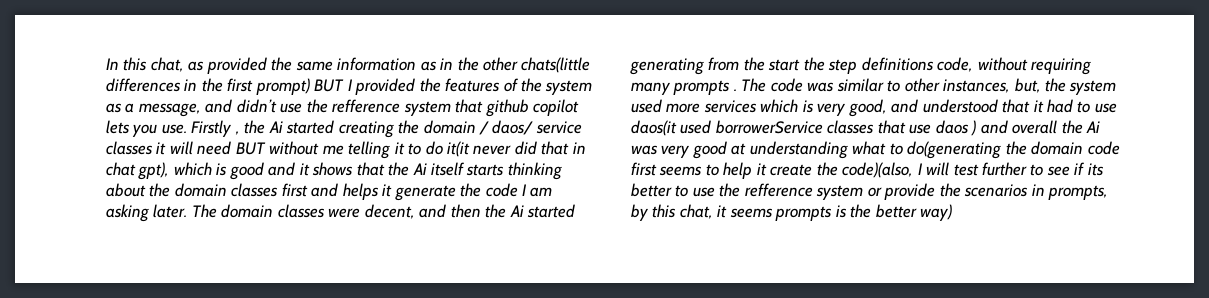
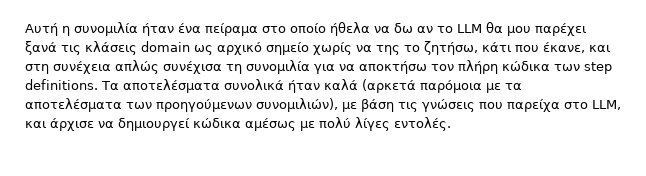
- In this chat, as provided the same information as in the other chats(little differences in the first prompt) BUT I provided the features of the system as a message, and didn’t use the refference system that github copilot lets you use. Firstly , the Ai started creating the domain / daos/ service classes it will need BUT without me telling it to do it(it never did that in chat gpt), which is good and it shows that the Ai itself starts thinking about the domain classes first and helps it generate the code I am asking later. The domain classes were decent, and then the Ai started generating from the start the step definitions code, without requiring many prompts . The code was similar to other instances, but, the system used more services which is very good, and understood that it had to use daos(it used borrowerService classes that use daos ) and overall the Ai was very good at understanding what to do(generating the domain code first seems to help it create the code)(also, I will test further to see if its better to use the refference system or provide the scenarios in prompts, by this chat, it seems prompts is the better way)
+ Αυτή η συνομιλία ήταν ένα πείραμα στο οποίο ήθελα να δω αν το LLM θα μου παρέχει ξανά τις κλάσεις domain ως αρχικό σημείο χωρίς να της το ζητήσω, κάτι που έκανε, και στη συνέχεια απλώς συνέχισα τη συνομιλία για να αποκτήσω τον πλήρη κώδικα των step definitions. Τα αποτελέσματα συνολικά ήταν καλά (αρκετά παρόμοια με τα αποτελέσματα των προηγούμενων συνομιλιών), με βάση τις γνώσεις που παρείχα στο LLM, και άρχισε να δημιουργεί κώδικα αμέσως με πολύ λίγες εντολές.

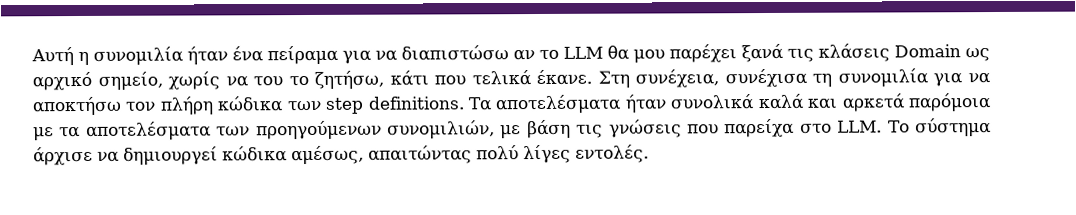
- Αυτή η συνομιλία ήταν ένα πείραμα στο οποίο ήθελα να δω αν το LLM θα μου παρέχει ξανά τις κλάσεις domain ως αρχικό σημείο χωρίς να της το ζητήσω, κάτι που έκανε, και στη συνέχεια απλώς συνέχισα τη συνομιλία για να αποκτήσω τον πλήρη κώδικα των step definitions.
+ Αυτή η συνομιλία ήταν ένα πείραμα για να διαπιστώσω αν το LLM θα μου παρέχει ξανά τις κλάσεις Domain ως αρχικό σημείο, χωρίς να του το ζητήσω, κάτι που τελικά έκανε. Στη συνέχεια, συνέχισα τη συνομιλία για να αποκτήσω τον πλήρη κώδικα των step definitions.
- Τα αποτελέσματα συνολικά ήταν καλά (αρκετά παρόμοια με τα αποτελέσματα των προηγούμενων συνομιλιών), με βάση τις γνώσεις που παρείχα στο LLM, και άρχισε να δημιουργεί κώδικα αμέσως με πολύ λίγες εντολές.
+ Τα αποτελέσματα ήταν συνολικά καλά και αρκετά παρόμοια με τα αποτελέσματα των προηγούμενων συνομιλιών, με βάση τις γνώσεις που παρείχα στο LLM. Το σύστημα άρχισε να δημιουργεί κώδικα αμέσως, απαιτώντας πολύ λίγες εντολές.

